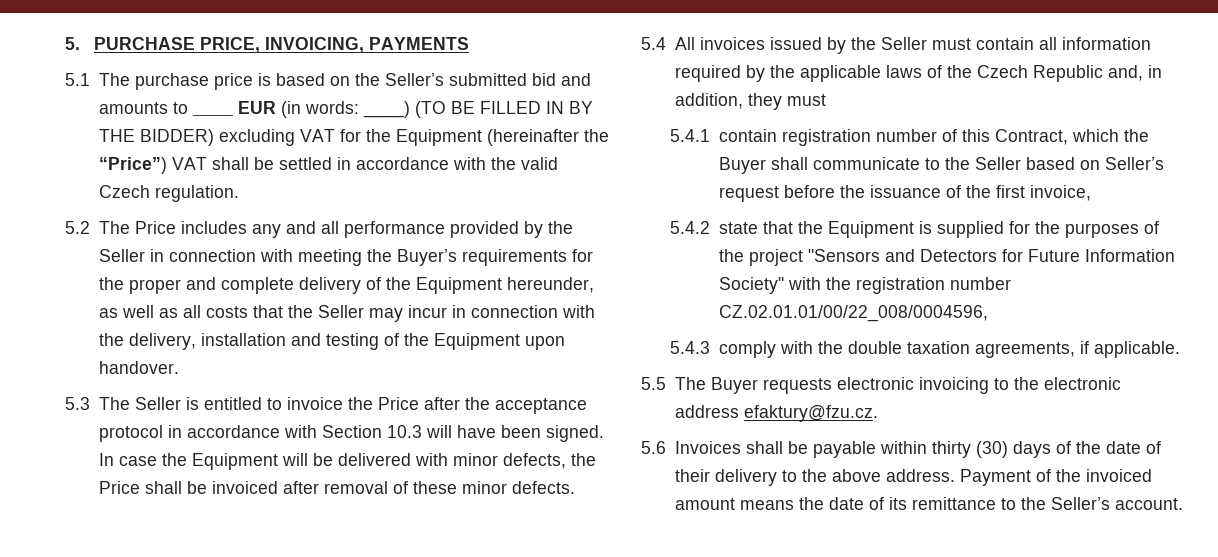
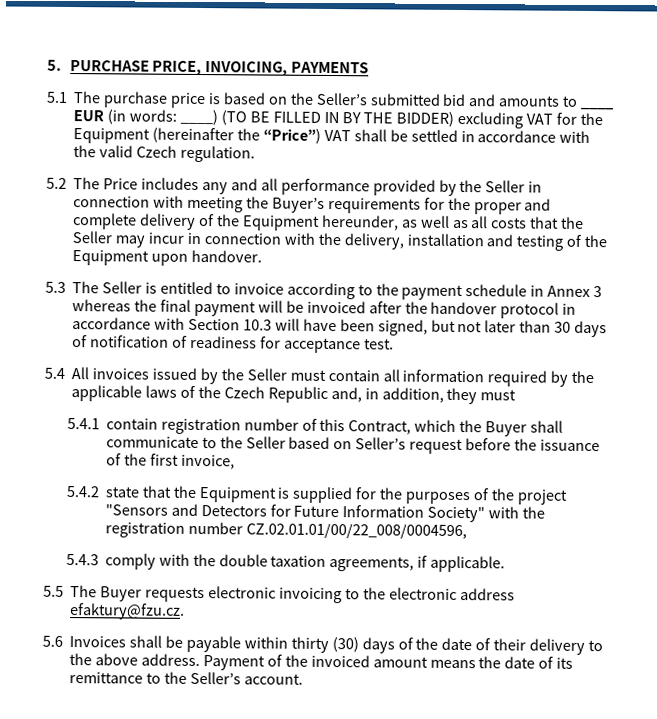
- 5.3 The Seller is entitled to invoice the Price after the acceptance protocol in accordance with Section 10.3 will have been signed. In case the Equipment will be delivered with minor defects, the Price shall be invoiced after removal of these minor defects.
+ 5.3 The Seller is entitled to invoice according to the payment schedule in Annex 3 whereas the final payment will be invoiced after the handover protocol in accordance with Section 10.3 will have been signed, but not later than 30 days of notification of readiness for acceptance test.

